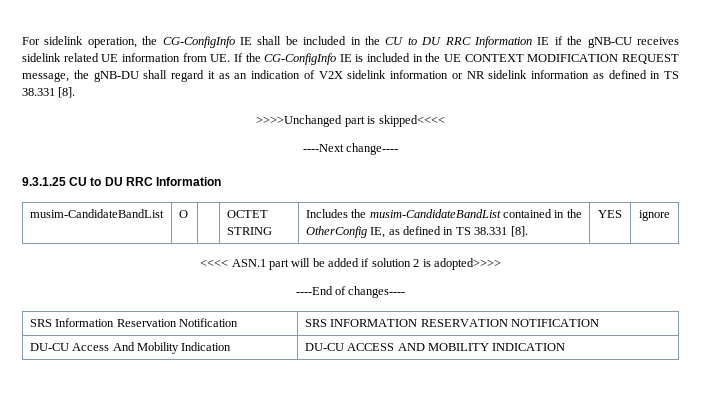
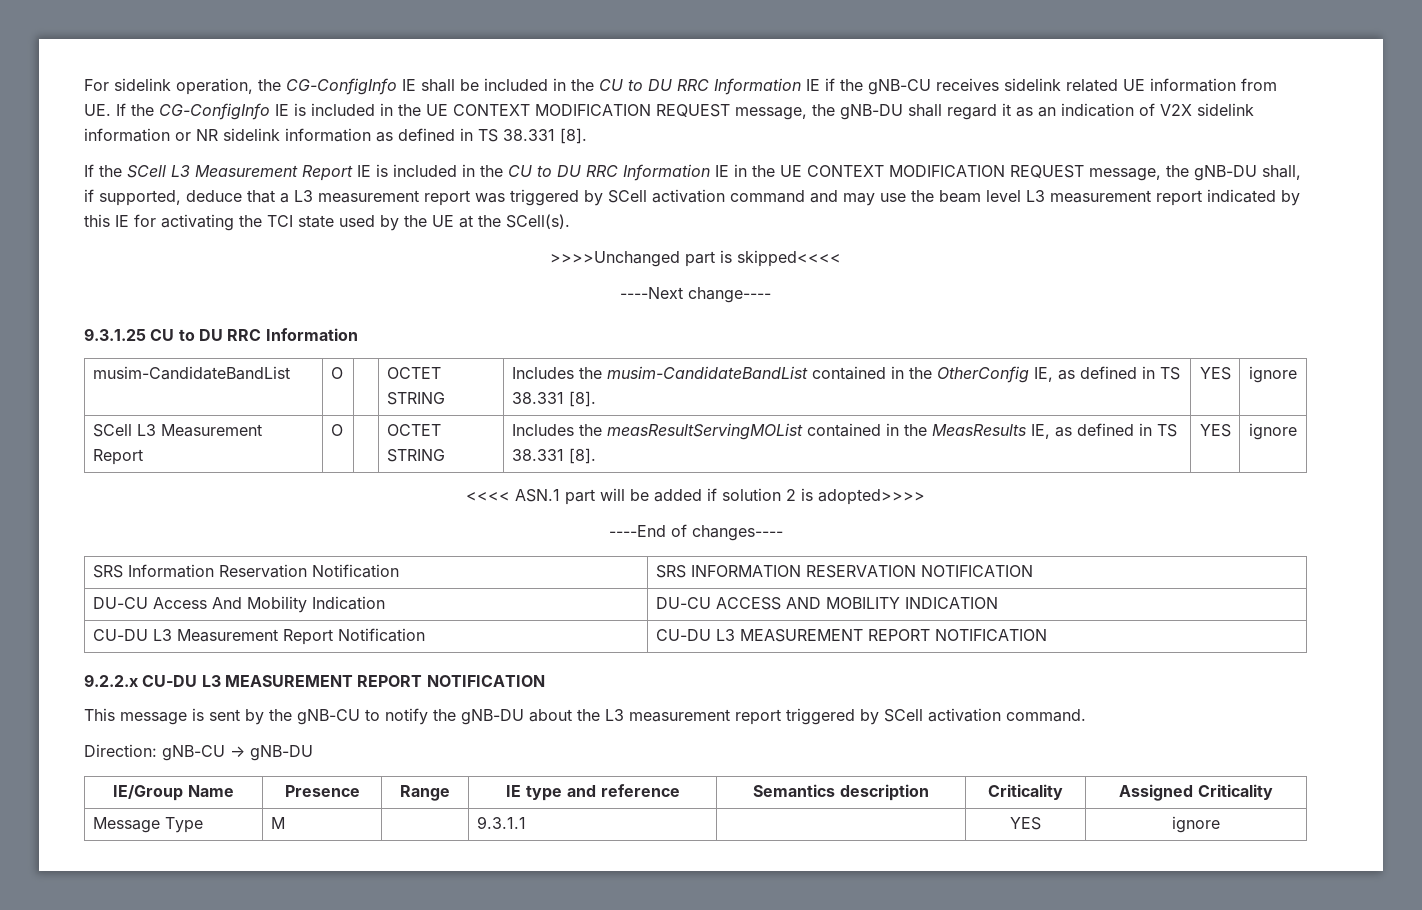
+ If the SCell L3 Measurement Report IE is included in the CU to DU RRC Information IE in the UE CONTEXT MODIFICATION REQUEST message, the gNB-DU shall, if supported, deduce that a L3 measurement report was triggered by SCell activation command and may use the beam level L3 measurement report indicated by this IE for activating the TCI state used by the UE at the SCell(s).
+ SCell L3 Measurement Report | O | | OCTET STRING | Includes the measResultServingMOList contained in the MeasResults IE, as defined in TS 38.331 [8]. | YES | ignore
+ CU-DU L3 Measurement Report Notification | CU-DU L3 MEASUREMENT REPORT NOTIFICATION
+ 9.2.2.x CU-DU L3 MEASUREMENT REPORT NOTIFICATION
+ This message is sent by the gNB-CU to notify the gNB-DU about the L3 measurement report triggered by SCell activation command.
+ Direction: gNB-CU → gNB-DU
+ IE/Group Name | Presence | Range | IE type and reference | Semantics description | Criticality | Assigned Criticality
+ Message Type | M | | 9.3.1.1 | | YES | ignore

